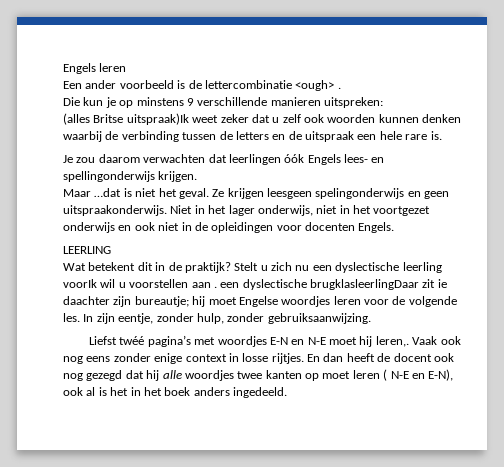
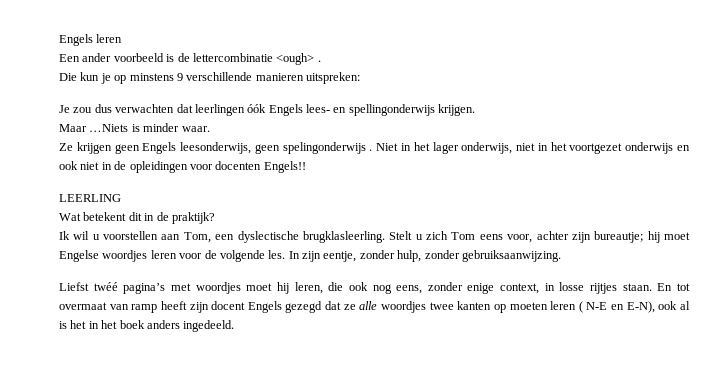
- (alles Britse uitspraak)Ik weet zeker dat u zelf ook woorden kunnen denken waarbij de verbinding tussen de letters en de uitspraak een hele rare is.
- Je zou daarom verwachten dat leerlingen óók Engels lees- en spellingonderwijs krijgen.
+ Je zou dus verwachten dat leerlingen óók Engels lees- en spellingonderwijs krijgen.
- Maar …dat is niet het geval. Ze krijgen leesgeen spelingonderwijs en geen uitspraakonderwijs.
+ Maar …Niets is minder waar.
+ Ze krijgen geen Engels leesonderwijs, geen spelingonderwijs .
- Niet in het lager onderwijs, niet in het voortgezet onderwijs en ook niet in de opleidingen voor docenten Engels.
+ Niet in het lager onderwijs, niet in het voortgezet onderwijs en ook niet in de opleidingen voor docenten Engels!!
- Wat betekent dit in de praktijk? Stelt u zich nu een dyslectische leerling voorIk wil u voorstellen aan . een dyslectische brugklasleerlingDaar zit ie daachter zijn bureautje; hij moet Engelse woordjes leren voor de volgende les.
+ Wat betekent dit in de praktijk?
+ Ik wil u voorstellen aan Tom, een dyslectische brugklasleerling. Stelt u zich Tom eens voor, achter zijn bureautje; hij moet Engelse woordjes leren voor de volgende les.
- Liefst twéé pagina’s met woordjes E-N en N-E moet hij leren,. Vaak ook nog eens zonder enige context in losse rijtjes. En dan heeft de docent ook nog gezegd dat hij alle woordjes twee kanten op moet leren ( N-E en E-N), ook al is het in het boek anders ingedeeld.
+ Liefst twéé pagina’s met woordjes moet hij leren, die ook nog eens, zonder enige context, in losse rijtjes staan. En tot overmaat van ramp heeft zijn docent Engels gezegd dat ze alle woordjes twee kanten op moeten leren ( N-E en E-N), ook al is het in het boek anders ingedeeld.

